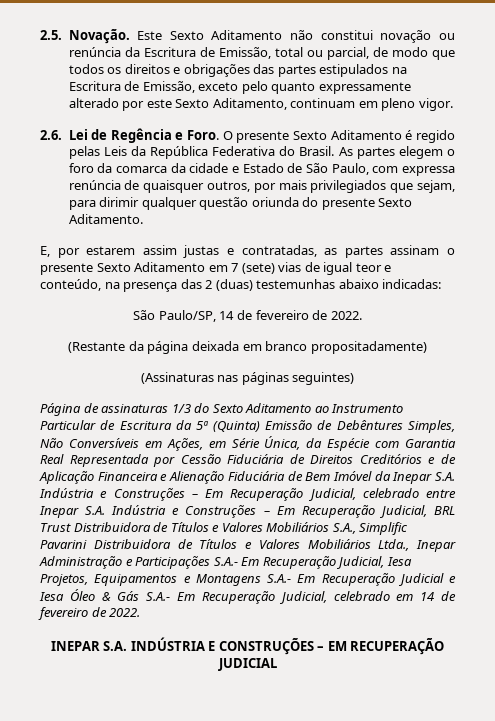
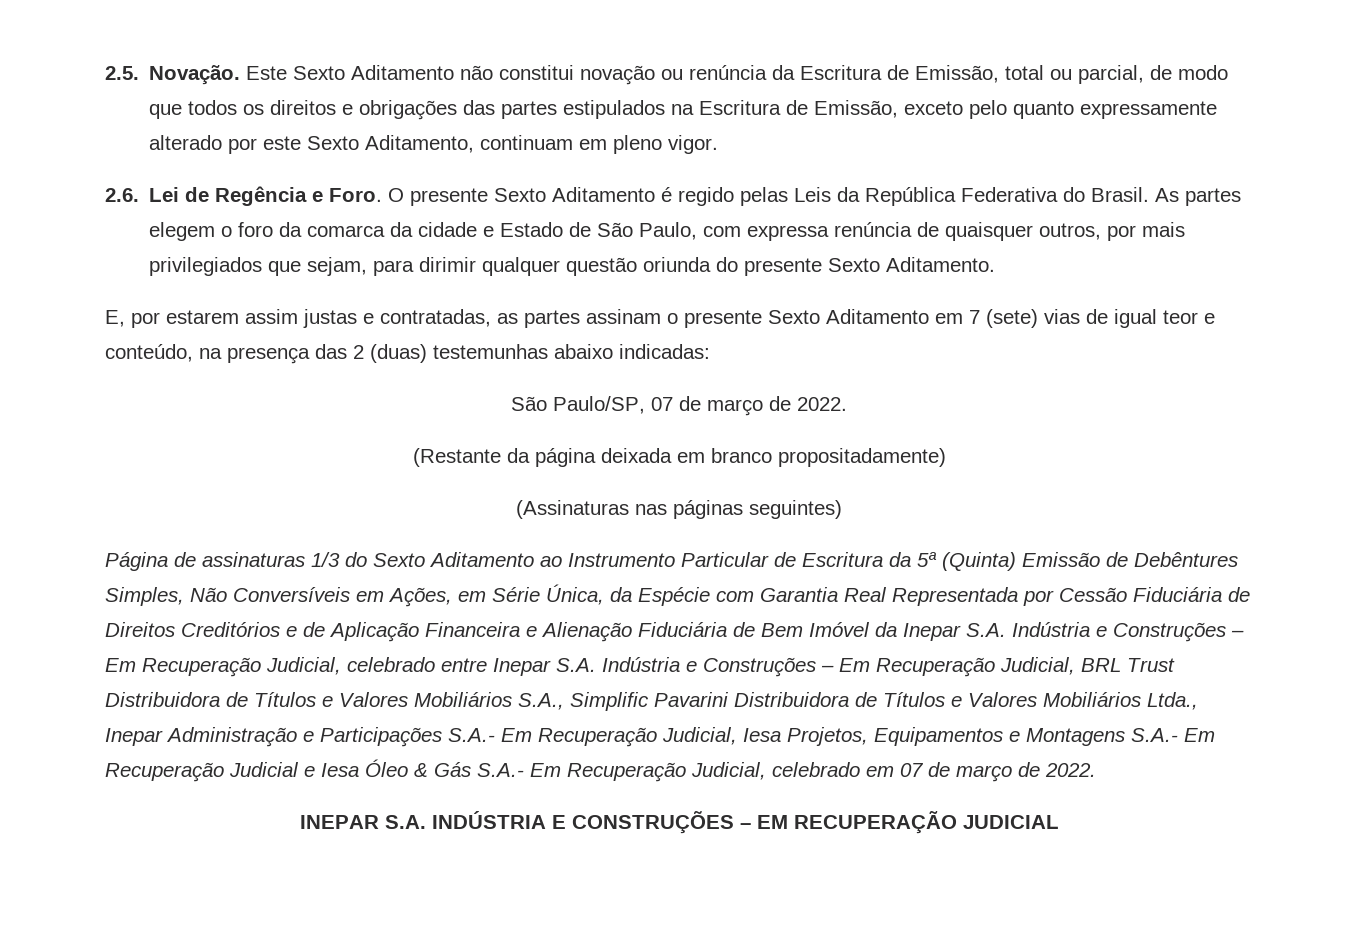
- São Paulo/SP, 14 de fevereiro de 2022.
+ São Paulo/SP, 07 de março de 2022.
- Página de assinaturas 1/3 do Sexto Aditamento ao Instrumento Particular de Escritura da 5ª (Quinta) Emissão de Debêntures Simples, Não Conversíveis em Ações, em Série Única, da Espécie com Garantia Real Representada por Cessão Fiduciária de Direitos Creditórios e de Aplicação Financeira e Alienação Fiduciária de Bem Imóvel da Inepar S.A. Indústria e Construções – Em Recuperação Judicial, celebrado entre Inepar S.A. Indústria e Construções – Em Recuperação Judicial, BRL Trust Distribuidora de Títulos e Valores Mobiliários S.A., Simplific Pavarini Distribuidora de Títulos e Valores Mobiliários Ltda., Inepar Administração e Participações S.A.- Em Recuperação Judicial, Iesa Projetos, Equipamentos e Montagens S.A.- Em Recuperação Judicial e Iesa Óleo & Gás S.A.- Em Recuperação Judicial, celebrado em 14 de fevereiro de 2022.
+ Página de assinaturas 1/3 do Sexto Aditamento ao Instrumento Particular de Escritura da 5ª (Quinta) Emissão de Debêntures Simples, Não Conversíveis em Ações, em Série Única, da Espécie com Garantia Real Representada por Cessão Fiduciária de Direitos Creditórios e de Aplicação Financeira e Alienação Fiduciária de Bem Imóvel da Inepar S.A. Indústria e Construções – Em Recuperação Judicial, celebrado entre Inepar S.A. Indústria e Construções – Em Recuperação Judicial, BRL Trust Distribuidora de Títulos e Valores Mobiliários S.A., Simplific Pavarini Distribuidora de Títulos e Valores Mobiliários Ltda., Inepar Administração e Participações S.A.- Em Recuperação Judicial, Iesa Projetos, Equipamentos e Montagens S.A.- Em Recuperação Judicial e Iesa Óleo & Gás S.A.- Em Recuperação Judicial, celebrado em 07 de março de 2022.

